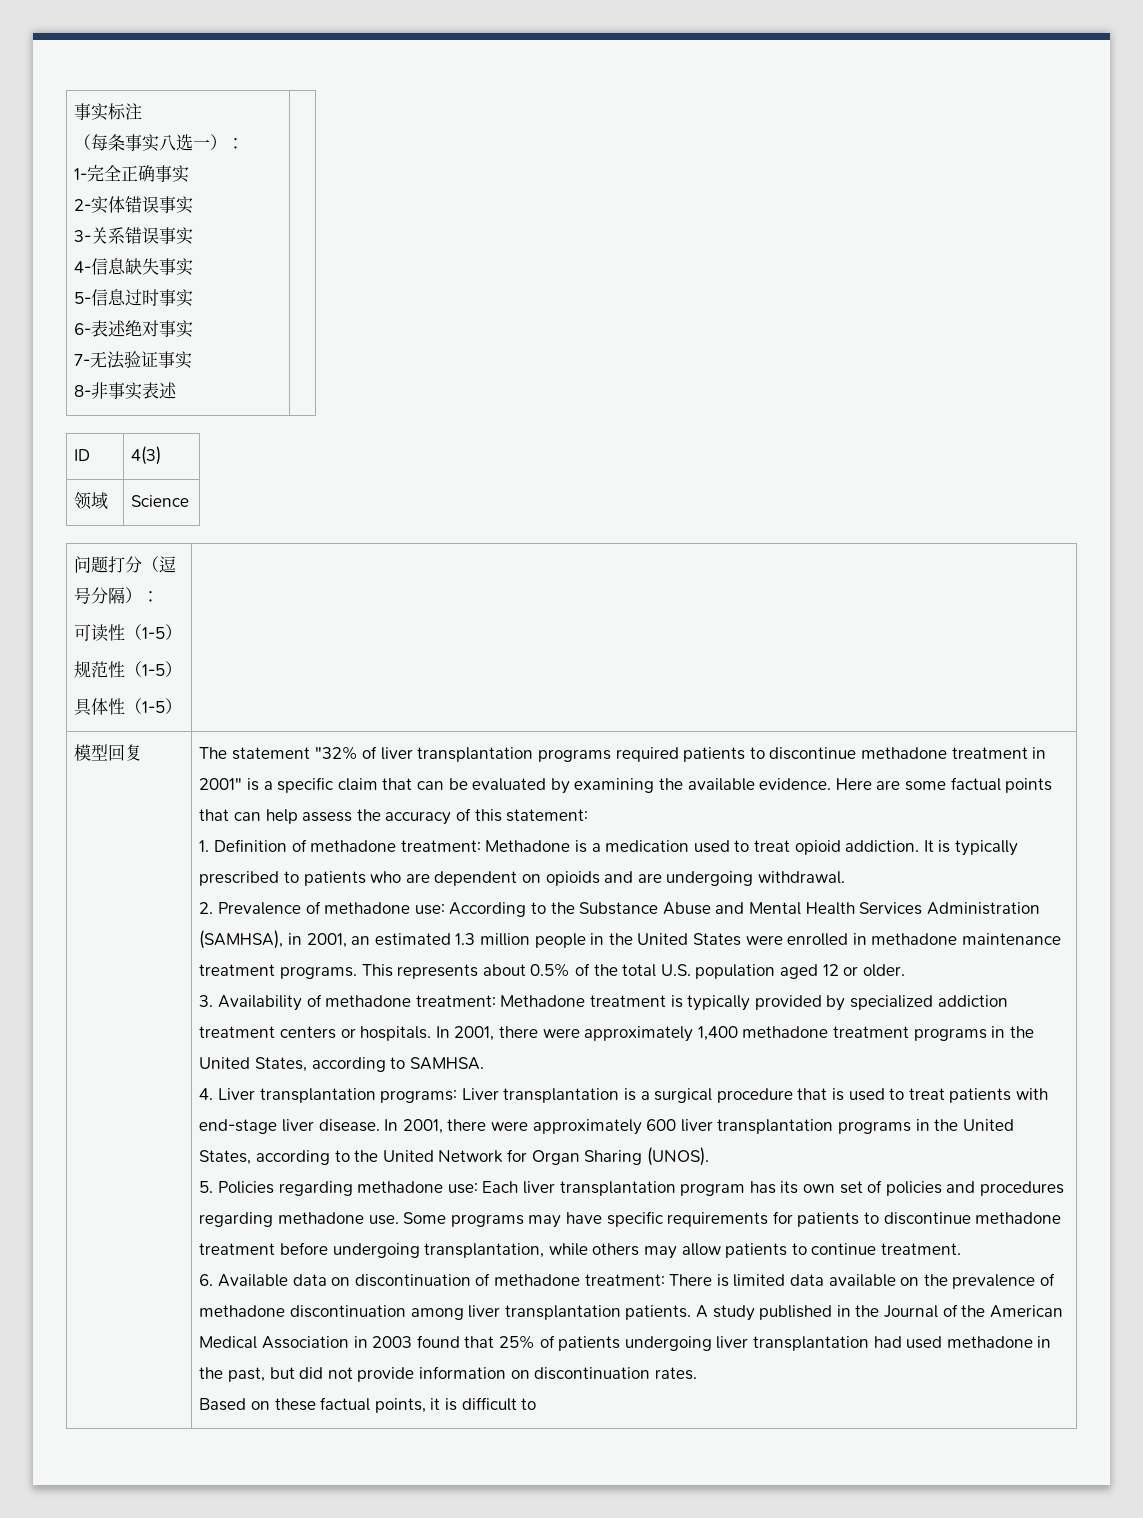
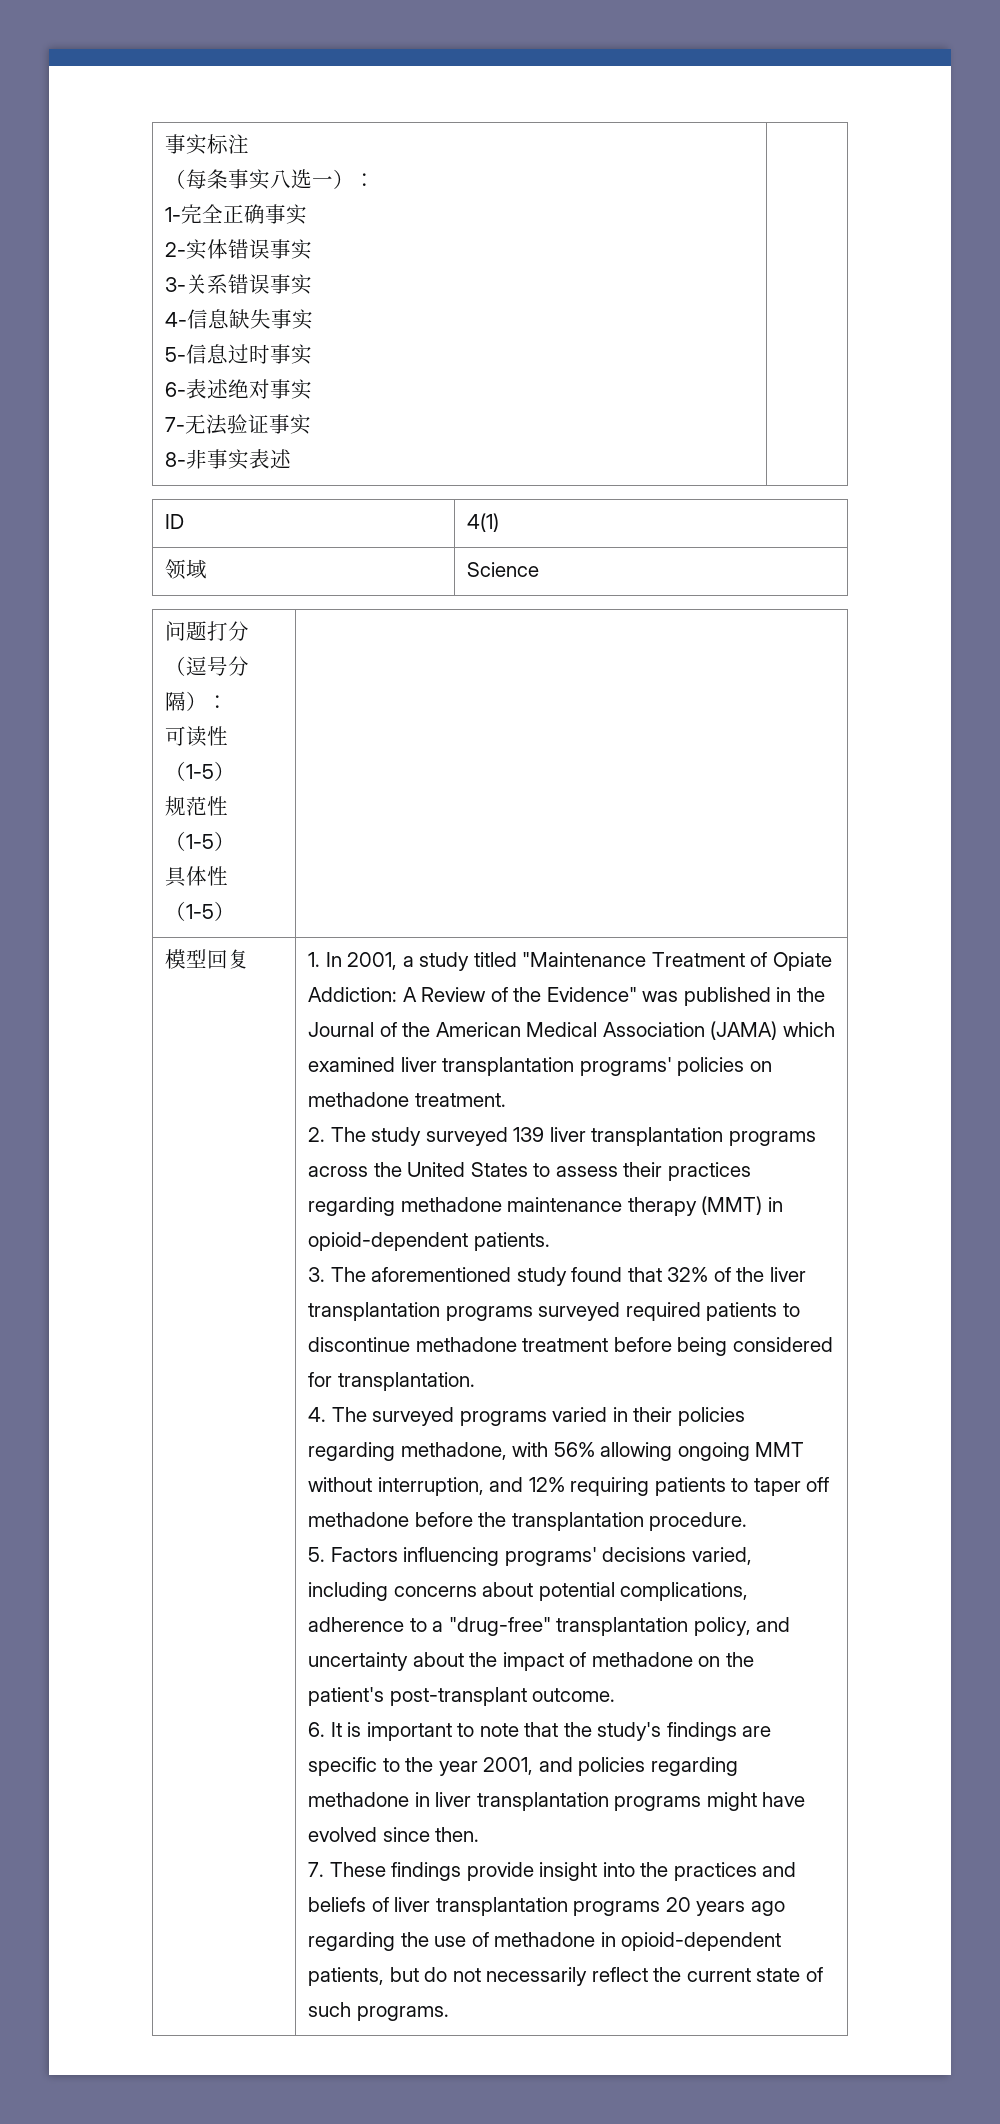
- ID | 4(3)
+ ID | 4(1)
- The statement "32% of liver transplantation programs required patients to discontinue methadone treatment in 2001" is a specific claim that can be evaluated by examining the available evidence. Here are some factual points that can help assess the accuracy of this statement:
- 1. Definition of methadone treatment: Methadone is a medication used to treat opioid addiction. It is typically prescribed to patients who are dependent on opioids and are undergoing withdrawal.
- 2. Prevalence of methadone use: According to the Substance Abuse and Mental Health Services Administration (SAMHSA), in 2001, an estimated 1.3 million people in the United States were enrolled in methadone maintenance treatment programs. This represents about 0.5% of the total U.S. population aged 12 or older.
- 3. Availability of methadone treatment: Methadone treatment is typically provided by specialized addiction treatment centers or hospitals. In 2001, there were approximately 1,400 methadone treatment programs in the United States, according to SAMHSA.
- 4. Liver transplantation programs: Liver transplantation is a surgical procedure that is used to treat patients with end-stage liver disease. In 2001, there were approximately 600 liver transplantation programs in the United States, according to the United Network for Organ Sharing (UNOS).
- 5. Policies regarding methadone use: Each liver transplantation program has its own set of policies and procedures regarding methadone use. Some programs may have specific requirements for patients to discontinue methadone treatment before undergoing transplantation, while others may allow patients to continue treatment.
- 6. Available data on discontinuation of methadone treatment: There is limited data available on the prevalence of methadone discontinuation among liver transplantation patients. A study published in the Journal of the American Medical Association in 2003 found that 25% of patients undergoing liver transplantation had used methadone in the past, but did not provide information on discontinuation rates.
- Based on these factual points, it is difficult to
+ 1. In 2001, a study titled "Maintenance Treatment of Opiate Addiction: A Review of the Evidence" was published in the Journal of the American Medical Association (JAMA) which examined liver transplantation programs' policies on methadone treatment.
+ 2. The study surveyed 139 liver transplantation programs across the United States to assess their practices regarding methadone maintenance therapy (MMT) in opioid-dependent patients.
+ 3. The aforementioned study found that 32% of the liver transplantation programs surveyed required patients to discontinue methadone treatment before being considered for transplantation.
+ 4. The surveyed programs varied in their policies regarding methadone, with 56% allowing ongoing MMT without interruption, and 12% requiring patients to taper off methadone before the transplantation procedure.
+ 5. Factors influencing programs' decisions varied, including concerns about potential complications, adherence to a "drug-free" transplantation policy, and uncertainty about the impact of methadone on the patient's post-transplant outcome.
+ 6. It is important to note that the study's findings are specific to the year 2001, and policies regarding methadone in liver transplantation programs might have evolved since then.
+ 7. These findings provide insight into the practices and beliefs of liver transplantation programs 20 years ago regarding the use of methadone in opioid-dependent patients, but do not necessarily reflect the current state of such programs.

